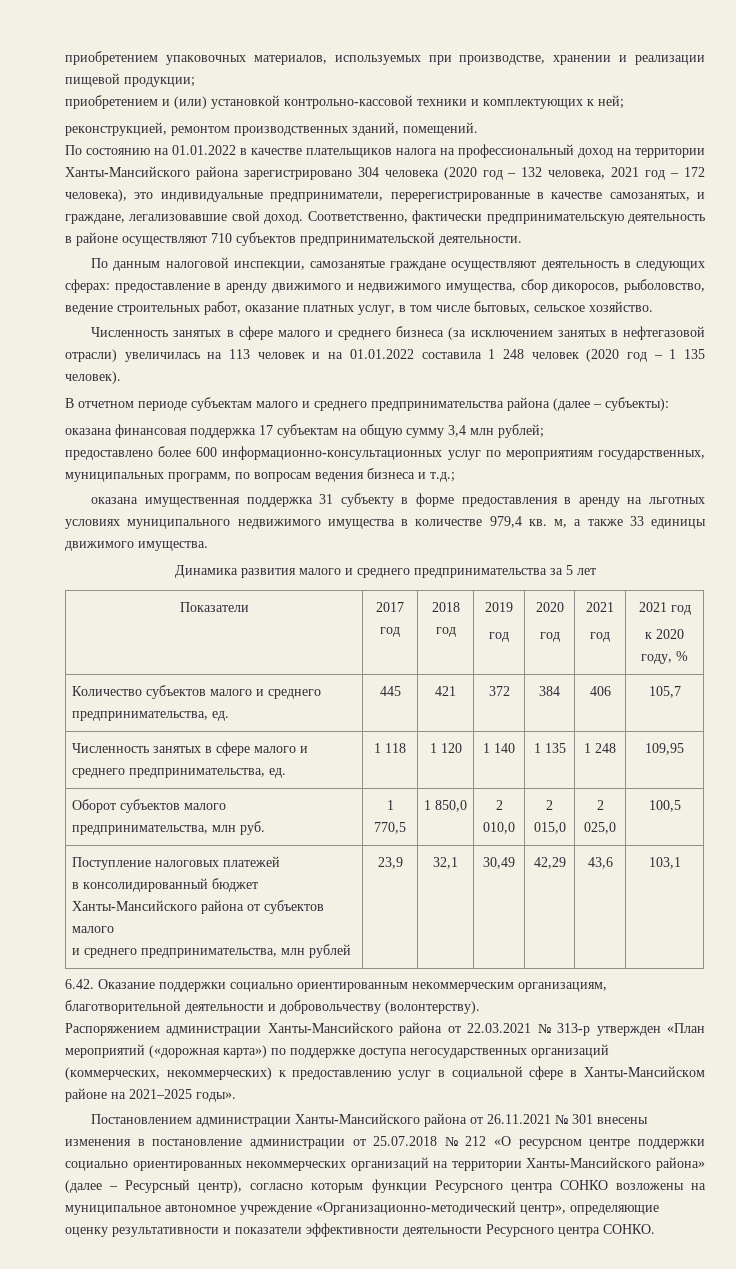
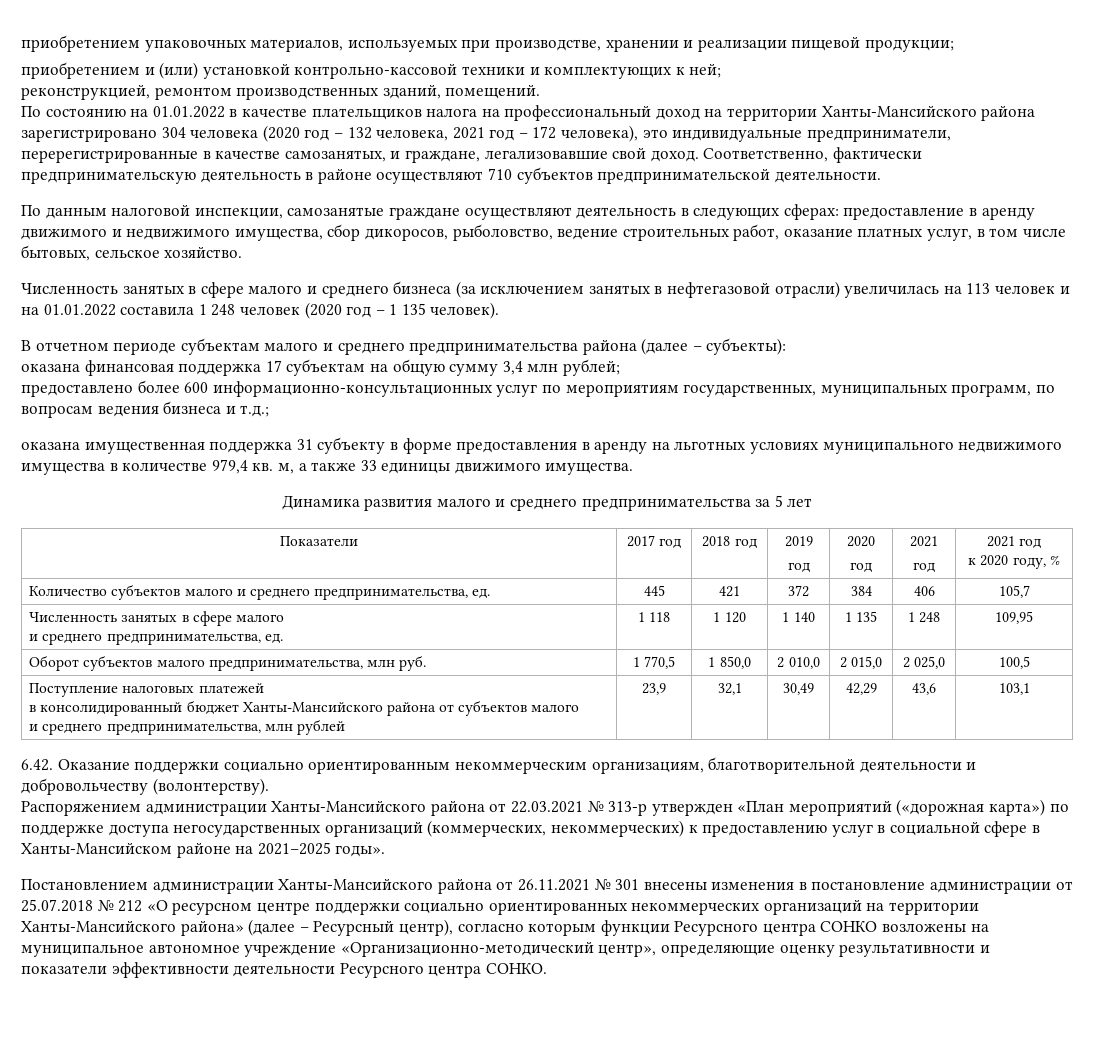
  Количество субъектов малого и среднего предпринимательства, ед. | 445 | 421 | 372 | 384 | 406 | 105,7
- Численность занятых в сфере малого и среднего предпринимательства, ед. | 1 118 | 1 120 | 1 140 | 1 135 | 1 248 | 109,95
+ Численность занятых в сфере малого
+ и среднего предпринимательства, ед. | 1 118 | 1 120 | 1 140 | 1 135 | 1 248 | 109,95

